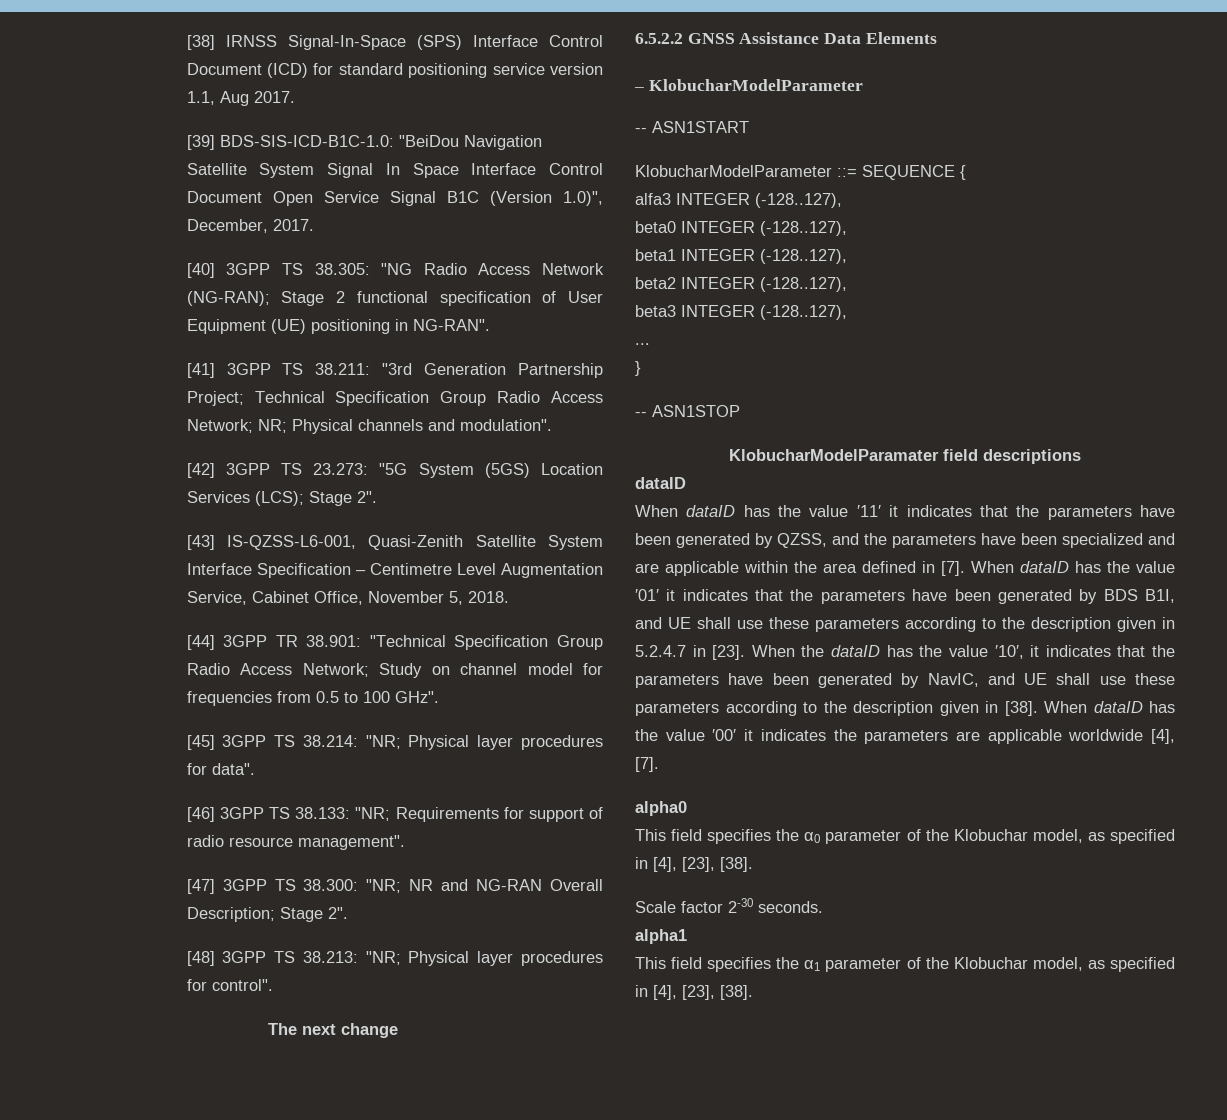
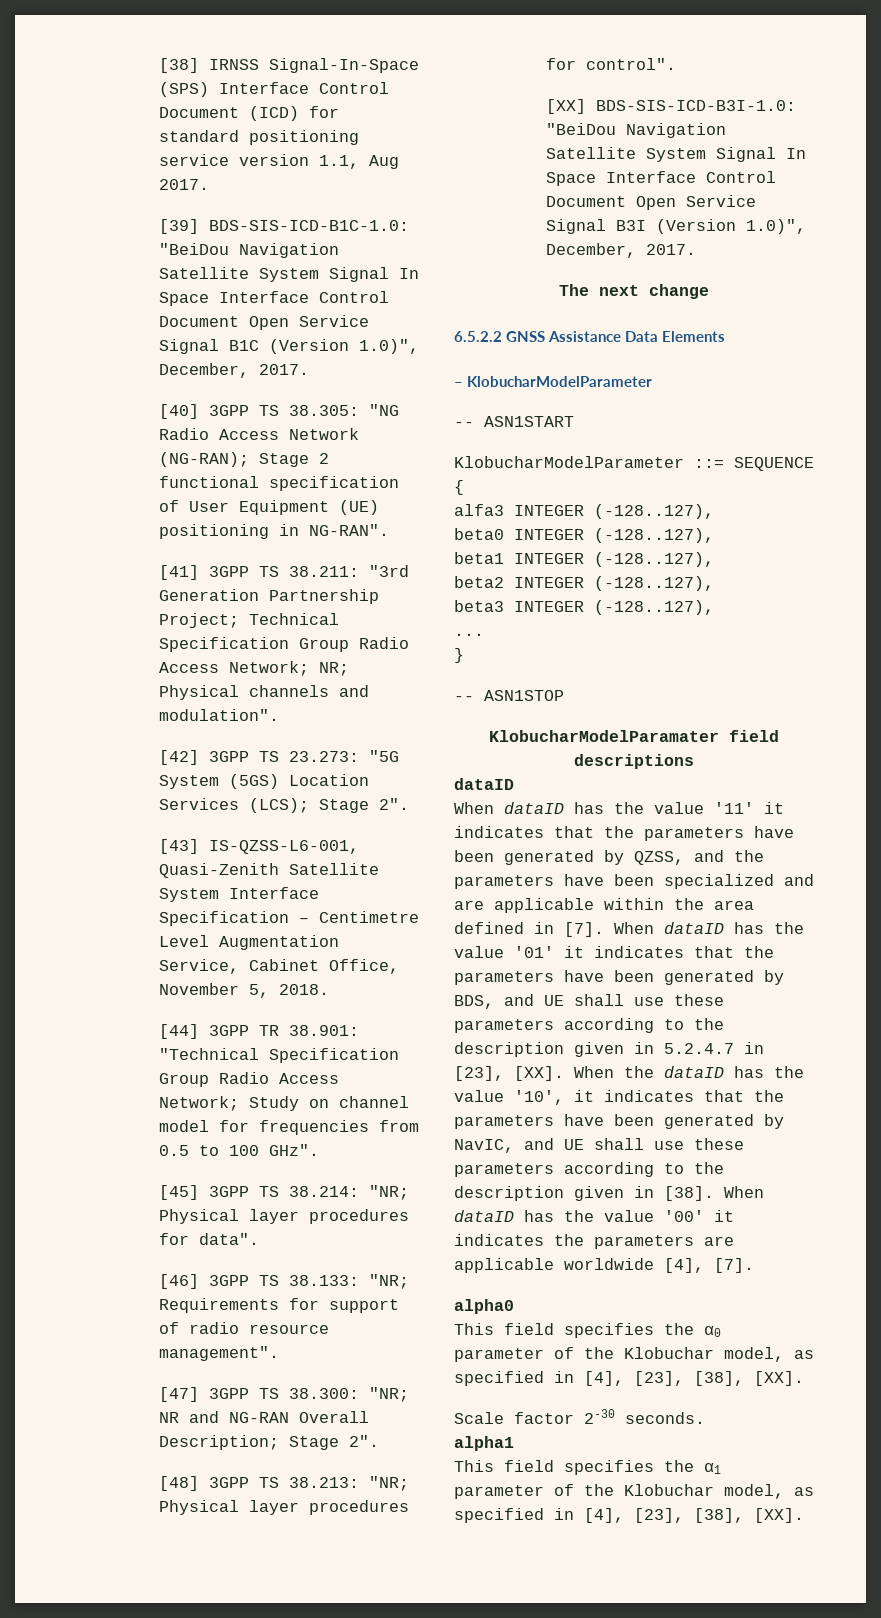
+ [XX] BDS-SIS-ICD-B3I-1.0: "BeiDou Navigation Satellite System Signal In Space Interface Control Document Open Service Signal B3I (Version 1.0)", December, 2017.
- When dataID has the value ′01′ it indicates that the parameters have been generated by BDS B1I, and UE shall use these parameters according to the description given in 5.2.4.7 in [23]. When the dataID has the value ′10′, it indicates that the parameters have been generated by NavIC, and UE shall use these parameters according to the description given in [38].
+ When dataID has the value ′01′ it indicates that the parameters have been generated by BDS, and UE shall use these parameters according to the description given in 5.2.4.7 in [23], [XX]. When the dataID has the value ′10′, it indicates that the parameters have been generated by NavIC, and UE shall use these parameters according to the description given in [38].
- This field specifies the α0 parameter of the Klobuchar model, as specified in [4], [23], [38].
+ This field specifies the α0 parameter of the Klobuchar model, as specified in [4], [23], [38], [XX].
- This field specifies the α1 parameter of the Klobuchar model, as specified in [4], [23], [38].
+ This field specifies the α1 parameter of the Klobuchar model, as specified in [4], [23], [38], [XX].

